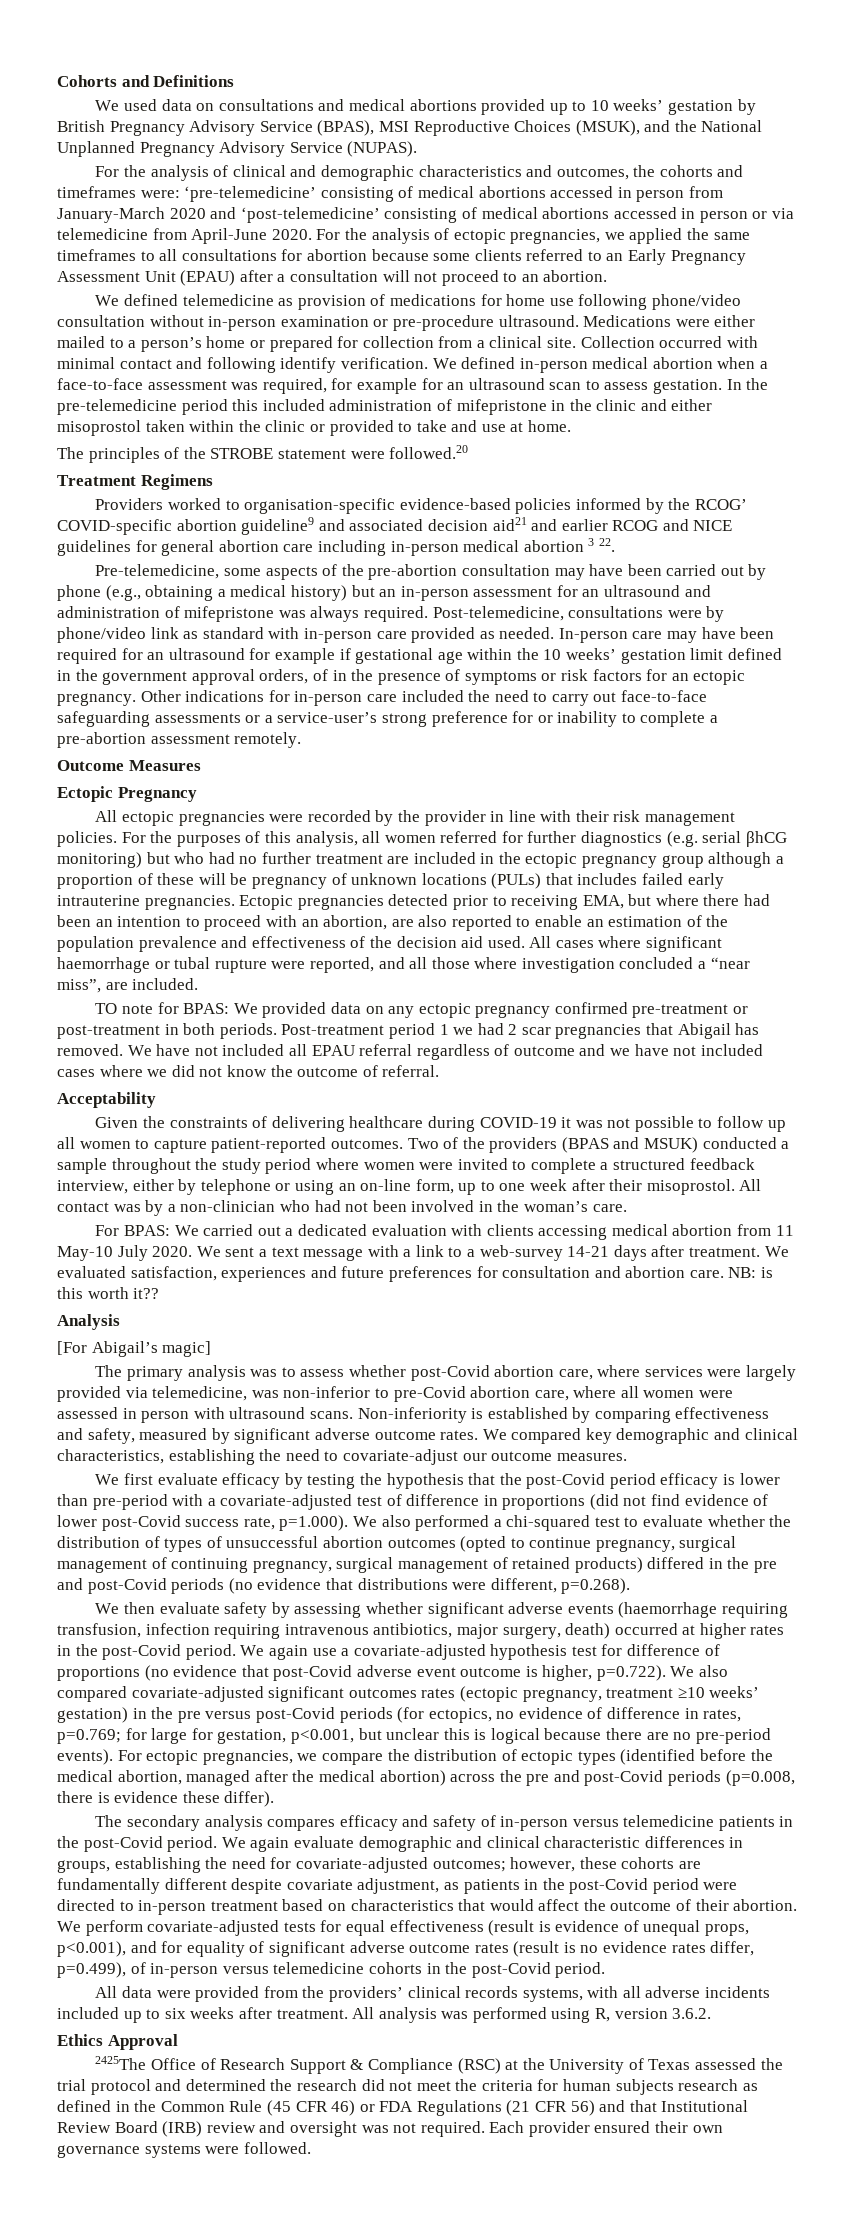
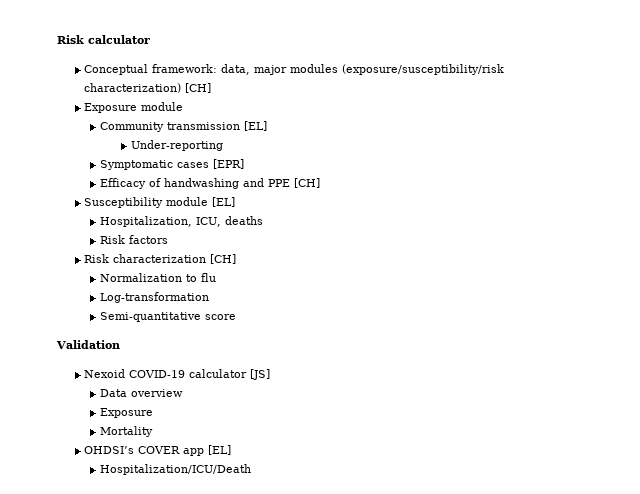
- Cohorts and Definitions
- We used data on consultations and medical abortions provided up to 10 weeks’ gestation by British Pregnancy Advisory Service (BPAS), MSI Reproductive Choices (MSUK), and the National Unplanned Pregnancy Advisory Service (NUPAS).
- For the analysis of clinical and demographic characteristics and outcomes, the cohorts and timeframes were: ‘pre-telemedicine’ consisting of medical abortions accessed in person from January-March 2020 and ‘post-telemedicine’ consisting of medical abortions accessed in person or via telemedicine from April-June 2020. For the analysis of ectopic pregnancies, we applied the same timeframes to all consultations for abortion because some clients referred to an Early Pregnancy Assessment Unit (EPAU) after a consultation will not proceed to an abortion.
- We defined telemedicine as provision of medications for home use following phone/video consultation without in-person examination or pre-procedure ultrasound. Medications were either mailed to a person’s home or prepared for collection from a clinical site. Collection occurred with minimal contact and following identify verification. We defined in-person medical abortion when a face-to-face assessment was required, for example for an ultrasound scan to assess gestation. In the pre-telemedicine period this included administration of mifepristone in the clinic and either misoprostol taken within the clinic or provided to take and use at home.
- The principles of the STROBE statement were followed.20
- Treatment Regimens
- Providers worked to organisation-specific evidence-based policies informed by the RCOG’ COVID-specific abortion guideline9 and associated decision aid21 and earlier RCOG and NICE guidelines for general abortion care including in-person medical abortion 3 22.
- Pre-telemedicine, some aspects of the pre-abortion consultation may have been carried out by phone (e.g., obtaining a medical history) but an in-person assessment for an ultrasound and administration of mifepristone was always required. Post-telemedicine, consultations were by phone/video link as standard with in-person care provided as needed. In-person care may have been required for an ultrasound for example if gestational age within the 10 weeks’ gestation limit defined in the government approval orders, of in the presence of symptoms or risk factors for an ectopic pregnancy. Other indications for in-person care included the need to carry out face-to-face safeguarding assessments or a service-user’s strong preference for or inability to complete a pre-abortion assessment remotely.
- Outcome Measures
- Ectopic Pregnancy
- All ectopic pregnancies were recorded by the provider in line with their risk management policies. For the purposes of this analysis, all women referred for further diagnostics (e.g. serial βhCG monitoring) but who had no further treatment are included in the ectopic pregnancy group although a proportion of these will be pregnancy of unknown locations (PULs) that includes failed early intrauterine pregnancies. Ectopic pregnancies detected prior to receiving EMA, but where there had been an intention to proceed with an abortion, are also reported to enable an estimation of the population prevalence and effectiveness of the decision aid used. All cases where significant haemorrhage or tubal rupture were reported, and all those where investigation concluded a “near miss”, are included.
- TO note for BPAS: We provided data on any ectopic pregnancy confirmed pre-treatment or post-treatment in both periods. Post-treatment period 1 we had 2 scar pregnancies that Abigail has removed. We have not included all EPAU referral regardless of outcome and we have not included cases where we did not know the outcome of referral.
- Acceptability
- Given the constraints of delivering healthcare during COVID-19 it was not possible to follow up all women to capture patient-reported outcomes. Two of the providers (BPAS and MSUK) conducted a sample throughout the study period where women were invited to complete a structured feedback interview, either by telephone or using an on-line form, up to one week after their misoprostol. All contact was by a non-clinician who had not been involved in the woman’s care.
- For BPAS: We carried out a dedicated evaluation with clients accessing medical abortion from 11 May-10 July 2020. We sent a text message with a link to a web-survey 14-21 days after treatment. We evaluated satisfaction, experiences and future preferences for consultation and abortion care. NB: is this worth it??
- Analysis
- [For Abigail’s magic]
- The primary analysis was to assess whether post-Covid abortion care, where services were largely provided via telemedicine, was non-inferior to pre-Covid abortion care, where all women were assessed in person with ultrasound scans. Non-inferiority is established by comparing effectiveness and safety, measured by significant adverse outcome rates. We compared key demographic and clinical characteristics, establishing the need to covariate-adjust our outcome measures.
- We first evaluate efficacy by testing the hypothesis that the post-Covid period efficacy is lower than pre-period with a covariate-adjusted test of difference in proportions (did not find evidence of lower post-Covid success rate, p=1.000). We also performed a chi-squared test to evaluate whether the distribution of types of unsuccessful abortion outcomes (opted to continue pregnancy, surgical management of continuing pregnancy, surgical management of retained products) differed in the pre and post-Covid periods (no evidence that distributions were different, p=0.268).
- We then evaluate safety by assessing whether significant adverse events (haemorrhage requiring transfusion, infection requiring intravenous antibiotics, major surgery, death) occurred at higher rates in the post-Covid period. We again use a covariate-adjusted hypothesis test for difference of proportions (no evidence that post-Covid adverse event outcome is higher, p=0.722). We also compared covariate-adjusted significant outcomes rates (ectopic pregnancy, treatment ≥10 weeks’ gestation) in the pre versus post-Covid periods (for ectopics, no evidence of difference in rates, p=0.769; for large for gestation, p<0.001, but unclear this is logical because there are no pre-period events). For ectopic pregnancies, we compare the distribution of ectopic types (identified before the medical abortion, managed after the medical abortion) across the pre and post-Covid periods (p=0.008, there is evidence these differ).
- The secondary analysis compares efficacy and safety of in-person versus telemedicine patients in the post-Covid period. We again evaluate demographic and clinical characteristic differences in groups, establishing the need for covariate-adjusted outcomes; however, these cohorts are fundamentally different despite covariate adjustment, as patients in the post-Covid period were directed to in-person treatment based on characteristics that would affect the outcome of their abortion. We perform covariate-adjusted tests for equal effectiveness (result is evidence of unequal props, p<0.001), and for equality of significant adverse outcome rates (result is no evidence rates differ, p=0.499), of in-person versus telemedicine cohorts in the post-Covid period.
- All data were provided from the providers’ clinical records systems, with all adverse incidents included up to six weeks after treatment. All analysis was performed using R, version 3.6.2.
- Ethics Approval
- 2425The Office of Research Support & Compliance (RSC) at the University of Texas assessed the trial protocol and determined the research did not meet the criteria for human subjects research as defined in the Common Rule (45 CFR 46) or FDA Regulations (21 CFR 56) and that Institutional Review Board (IRB) review and oversight was not required. Each provider ensured their own governance systems were followed.
+ Risk calculator
+ Conceptual framework: data, major modules (exposure/susceptibility/risk characterization) [CH]
+ Exposure module
+ Community transmission [EL]
+ Under-reporting
+ Symptomatic cases [EPR]
+ Efficacy of handwashing and PPE [CH]
+ Susceptibility module [EL]
+ Hospitalization, ICU, deaths
+ Risk factors
+ Risk characterization [CH]
+ Normalization to flu
+ Log-transformation
+ Semi-quantitative score
+ Validation
+ Nexoid COVID-19 calculator [JS]
+ Data overview
+ Exposure
+ Mortality
+ OHDSI’s COVER app [EL]
+ Hospitalization/ICU/Death

